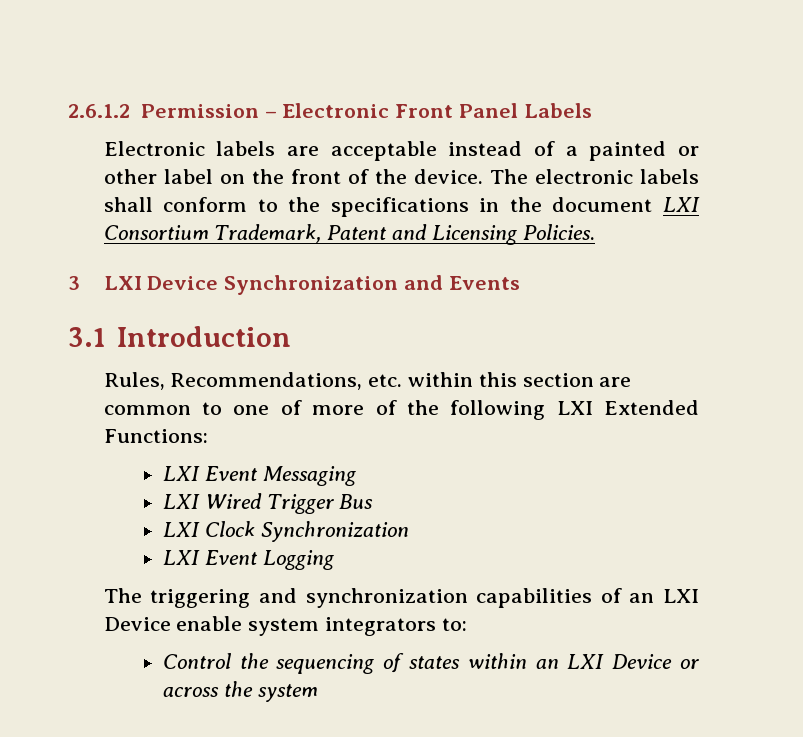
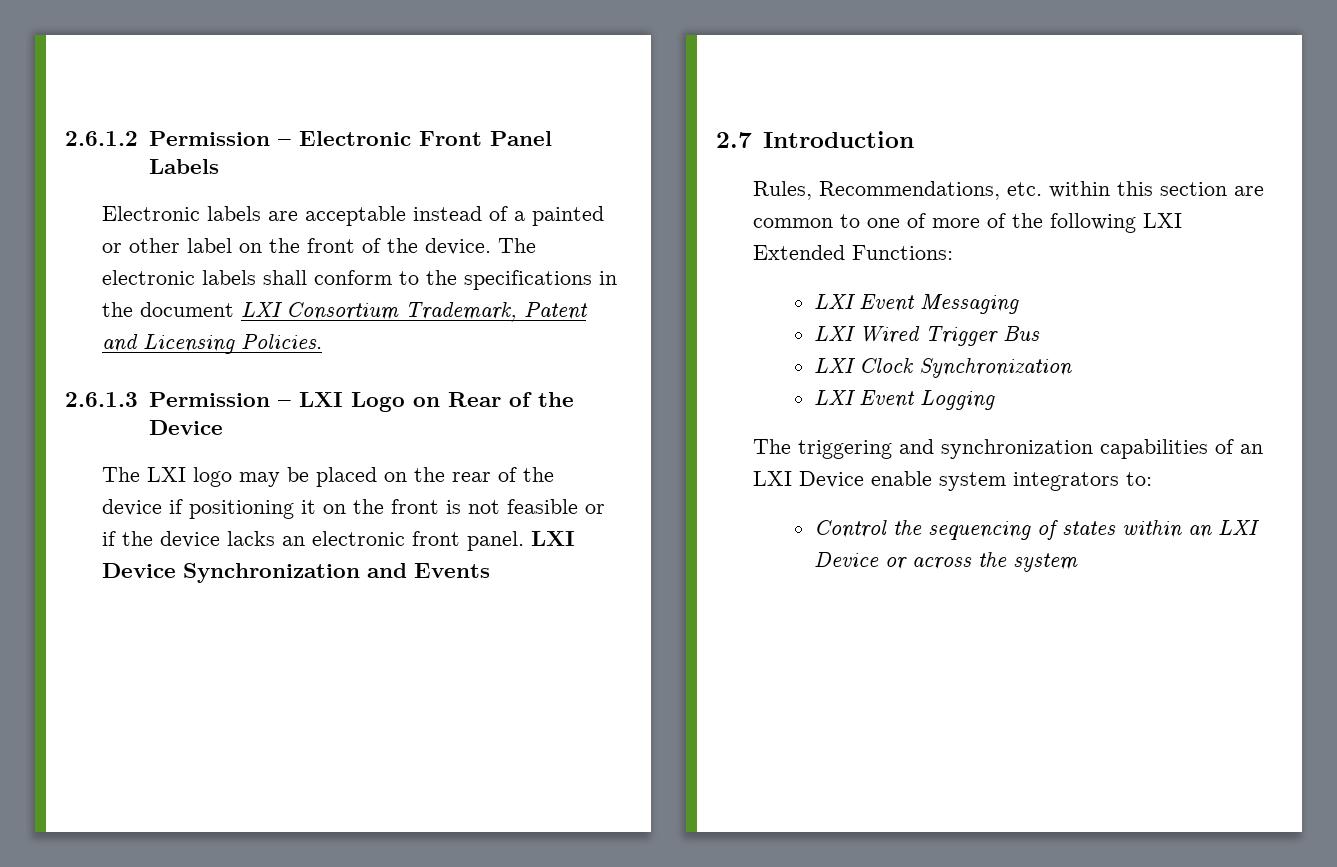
- 3 LXI Device Synchronization and Events
+ 2.6.1.3 Permission – LXI Logo on Rear of the Device
+ The LXI logo may be placed on the rear of the device if positioning it on the front is not feasible or if the device lacks an electronic front panel. LXI Device Synchronization and Events
- 3.1 Introduction
+ 2.7 Introduction

